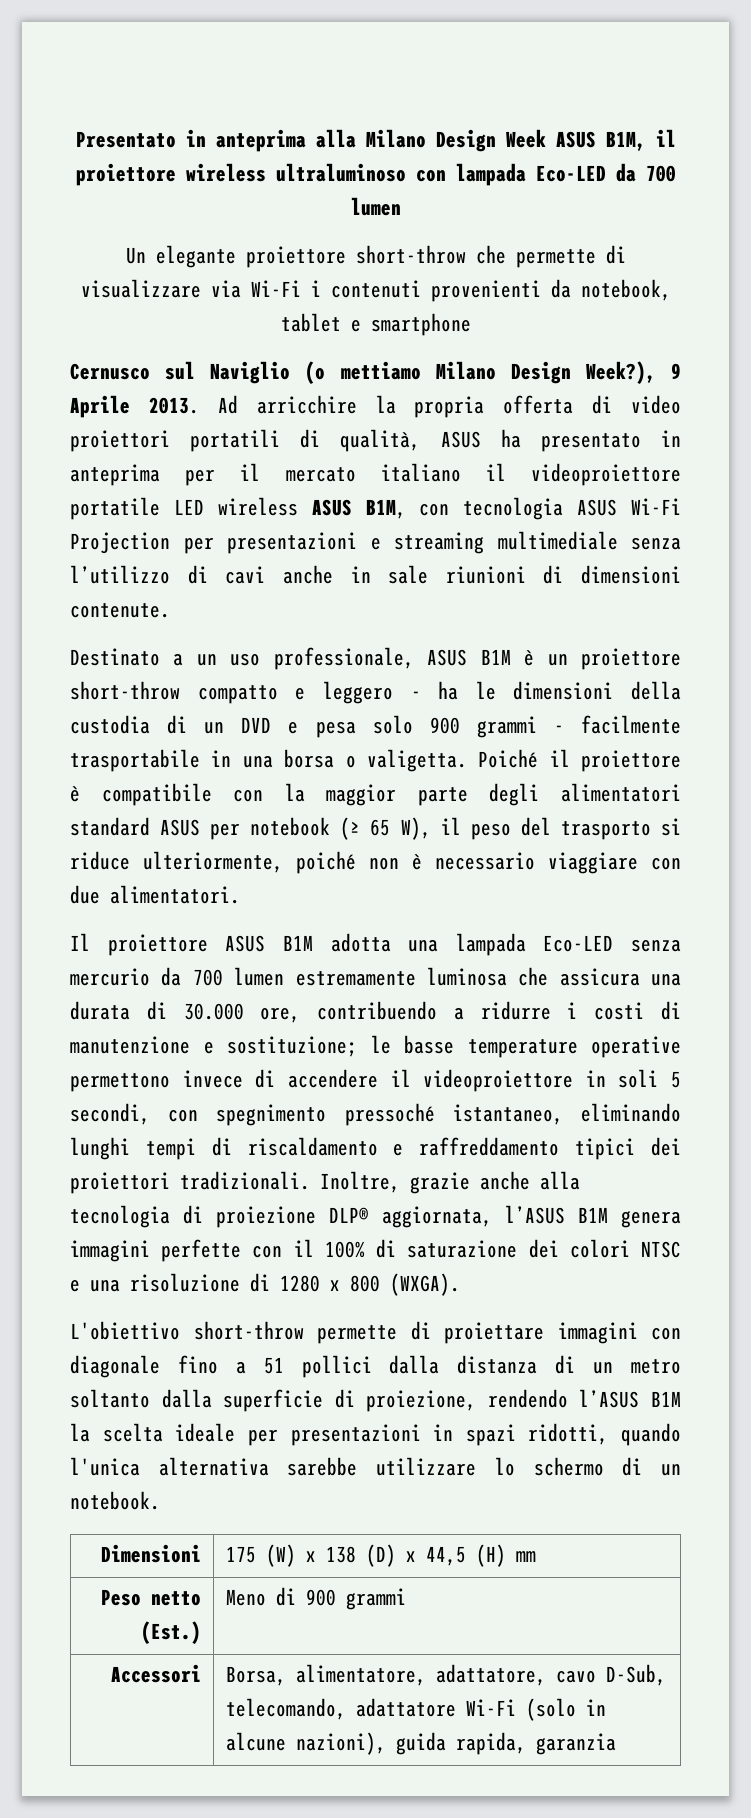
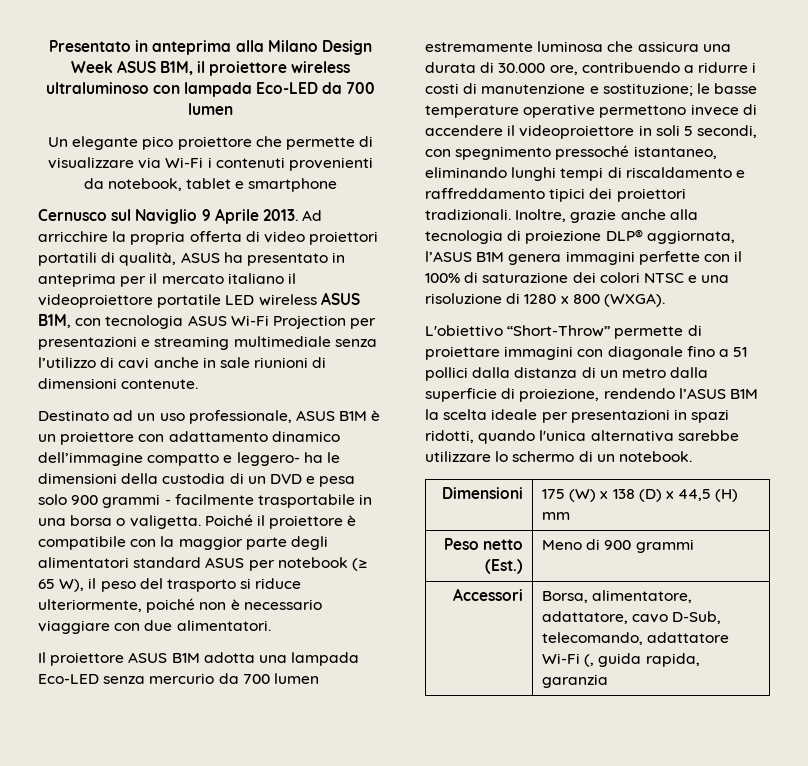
- Un elegante proiettore short-throw che permette di visualizzare via Wi-Fi i contenuti provenienti da notebook, tablet e smartphone
+ Un elegante pico proiettore che permette di visualizzare via Wi-Fi i contenuti provenienti da notebook, tablet e smartphone
- Cernusco sul Naviglio (o mettiamo Milano Design Week?), 9 Aprile 2013.
+ Cernusco sul Naviglio 9 Aprile 2013.
- Destinato a un uso professionale, ASUS B1M è un proiettore short-throw compatto e leggero - ha le dimensioni della custodia di un DVD e pesa solo 900 grammi - facilmente trasportabile in una borsa o valigetta.
+ Destinato ad un uso professionale, ASUS B1M è un proiettore con adattamento dinamico dell’immagine compatto e leggero- ha le dimensioni della custodia di un DVD e pesa solo 900 grammi - facilmente trasportabile in una borsa o valigetta.
- L'obiettivo short-throw permette di proiettare immagini con diagonale fino a 51 pollici dalla distanza di un metro soltanto dalla superficie di proiezione, rendendo l’ASUS B1M la scelta ideale per presentazioni in spazi ridotti, quando l'unica alternativa sarebbe utilizzare lo schermo di un notebook.
+ L'obiettivo “Short-Throw” permette di proiettare immagini con diagonale fino a 51 pollici dalla distanza di un metro dalla superficie di proiezione, rendendo l’ASUS B1M la scelta ideale per presentazioni in spazi ridotti, quando l'unica alternativa sarebbe utilizzare lo schermo di un notebook.
- Accessori | Borsa, alimentatore, adattatore, cavo D-Sub, telecomando, adattatore Wi-Fi (solo in alcune nazioni), guida rapida, garanzia
+ Accessori | Borsa, alimentatore, adattatore, cavo D-Sub, telecomando, adattatore Wi-Fi (, guida rapida, garanzia

